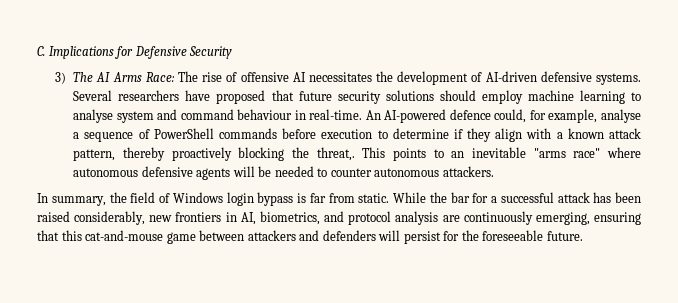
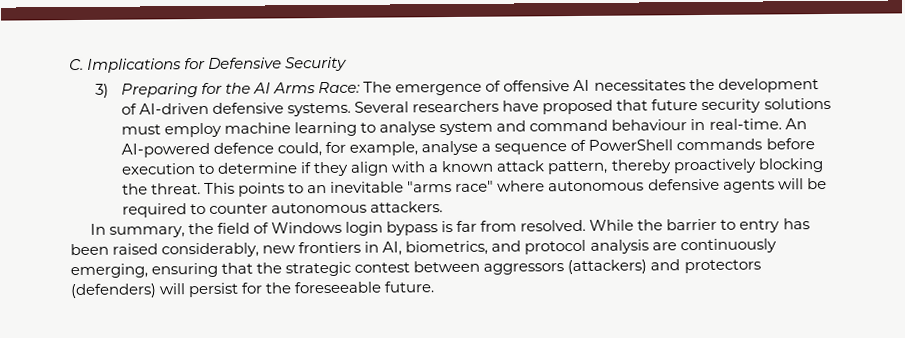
- 3) The AI Arms Race: The rise of offensive AI necessitates the development of AI-driven defensive systems.
+ 3) Preparing for the AI Arms Race: The emergence of offensive AI necessitates the development of AI-driven defensive systems.
- Several researchers have proposed that future security solutions should employ machine learning to analyse system and command behaviour in real-time.
+ Several researchers have proposed that future security solutions must employ machine learning to analyse system and command behaviour in real-time.
- An AI-powered defence could, for example, analyse a sequence of PowerShell commands before execution to determine if they align with a known attack pattern, thereby proactively blocking the threat,.
+ An AI-powered defence could, for example, analyse a sequence of PowerShell commands before execution to determine if they align with a known attack pattern, thereby proactively blocking the threat.
- This points to an inevitable "arms race" where autonomous defensive agents will be needed to counter autonomous attackers.
+ This points to an inevitable "arms race" where autonomous defensive agents will be required to counter autonomous attackers.
- In summary, the field of Windows login bypass is far from static.
+ In summary, the field of Windows login bypass is far from resolved.
- While the bar for a successful attack has been raised considerably, new frontiers in AI, biometrics, and protocol analysis are continuously emerging, ensuring that this cat-and-mouse game between attackers and defenders will persist for the foreseeable future.
+ While the barrier to entry has been raised considerably, new frontiers in AI, biometrics, and protocol analysis are continuously emerging, ensuring that the strategic contest between aggressors (attackers) and protectors (defenders) will persist for the foreseeable future.

